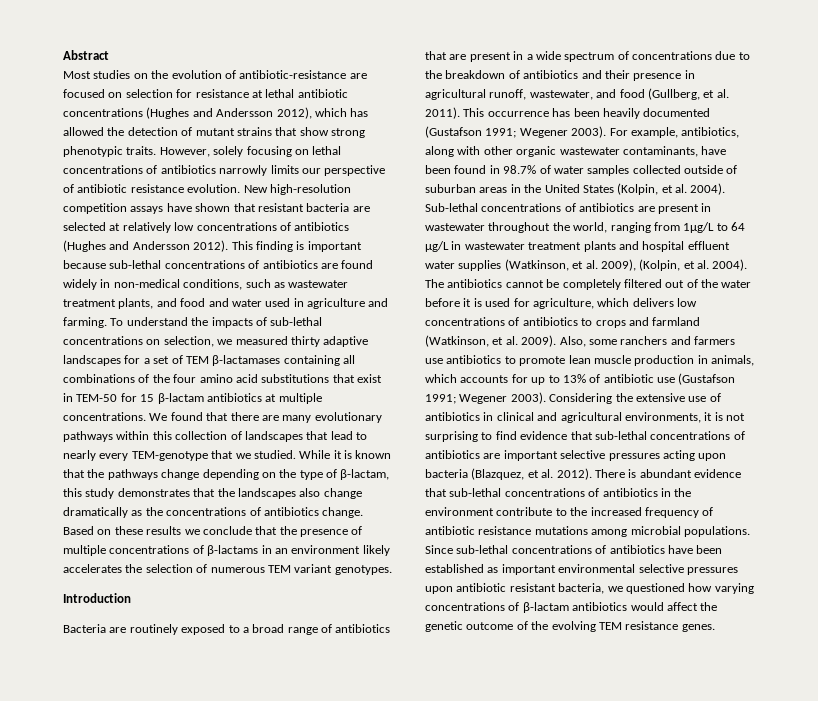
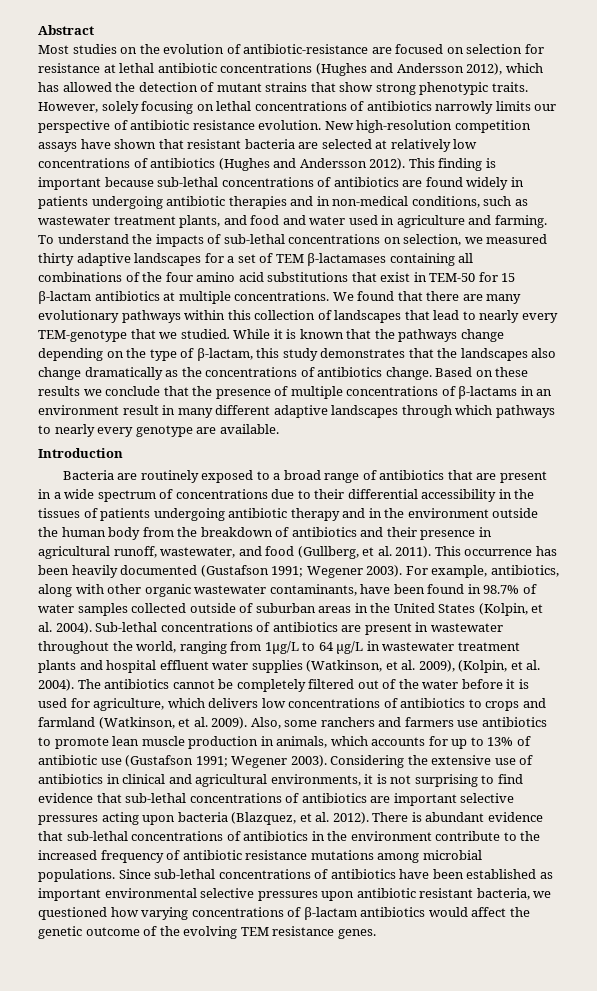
- This finding is important because sub-lethal concentrations of antibiotics are found widely in non-medical conditions, such as wastewater treatment plants, and food and water used in agriculture and farming.
+ This finding is important because sub-lethal concentrations of antibiotics are found widely in patients undergoing antibiotic therapies and in non-medical conditions, such as wastewater treatment plants, and food and water used in agriculture and farming.
- Based on these results we conclude that the presence of multiple concentrations of β-lactams in an environment likely accelerates the selection of numerous TEM variant genotypes.
+ Based on these results we conclude that the presence of multiple concentrations of β-lactams in an environment result in many different adaptive landscapes through which pathways to nearly every genotype are available.
- Bacteria are routinely exposed to a broad range of antibiotics that are present in a wide spectrum of concentrations due to the breakdown of antibiotics and their presence in agricultural runoff, wastewater, and food (Gullberg, et al. 2011).
+ Bacteria are routinely exposed to a broad range of antibiotics that are present in a wide spectrum of concentrations due to their differential accessibility in the tissues of patients undergoing antibiotic therapy and in the environment outside the human body from the breakdown of antibiotics and their presence in agricultural runoff, wastewater, and food (Gullberg, et al. 2011).

